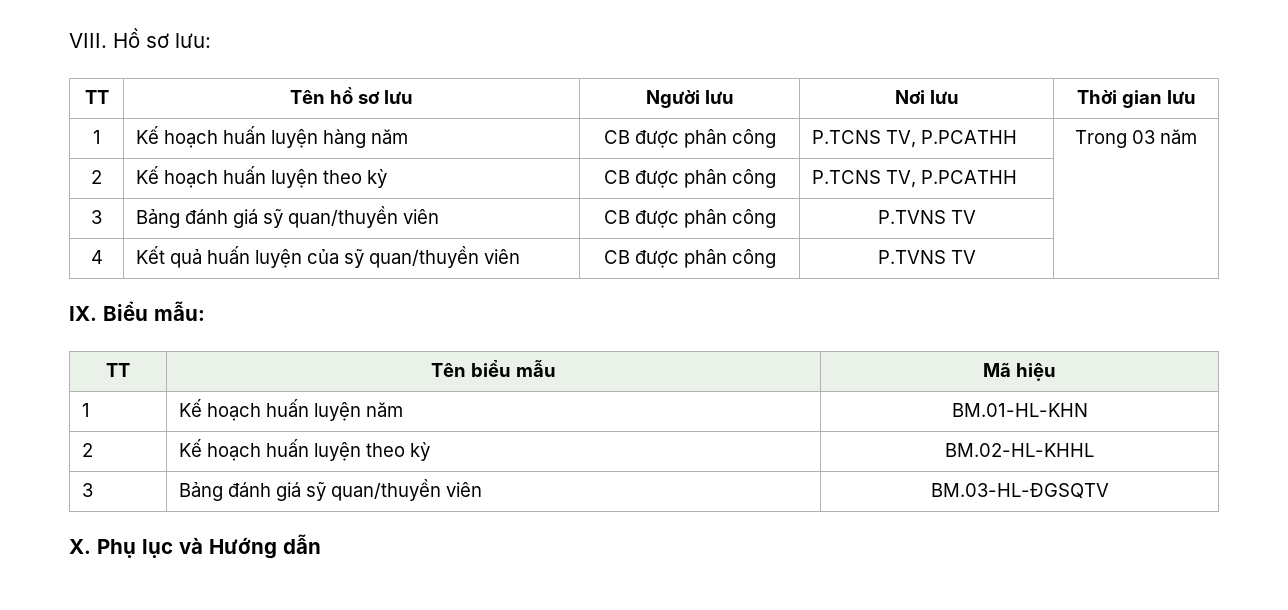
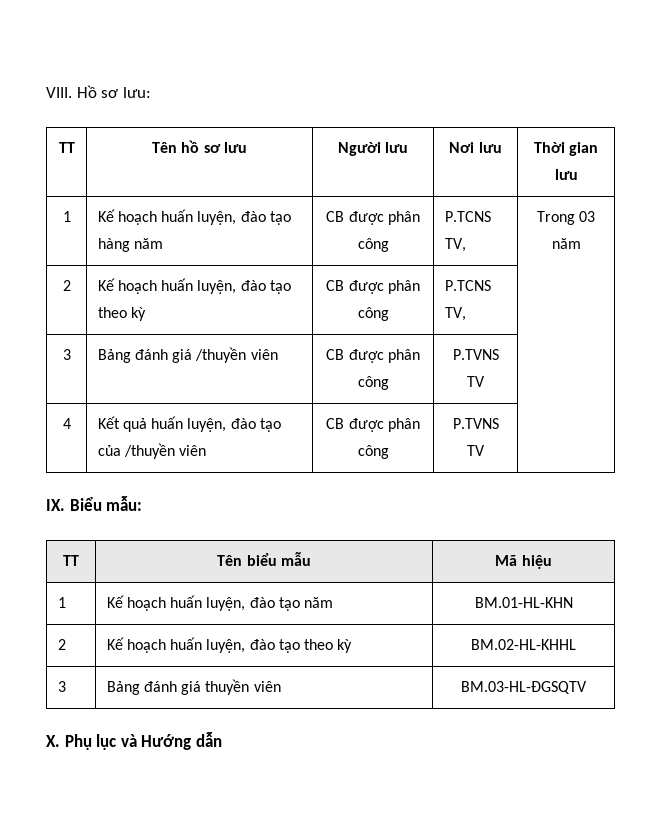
- 1 | Kế hoạch huấn luyện hàng năm | CB được phân công | P.TCNS TV, P.PCATHH | Trong 03 năm
+ 1 | Kế hoạch huấn luyện, đào tạo hàng năm | CB được phân công | P.TCNS TV, | Trong 03 năm
- 2 | Kế hoạch huấn luyện theo kỳ | CB được phân công | P.TCNS TV, P.PCATHH |
- 3 | Bảng đánh giá sỹ quan/thuyền viên | CB được phân công | P.TVNS TV |
+ 2 | Kế hoạch huấn luyện, đào tạo theo kỳ | CB được phân công | P.TCNS TV, |
+ 3 | Bảng đánh giá /thuyền viên | CB được phân công | P.TVNS TV |
- 4 | Kết quả huấn luyện của sỹ quan/thuyền viên | CB được phân công | P.TVNS TV |
+ 4 | Kết quả huấn luyện, đào tạo của /thuyền viên | CB được phân công | P.TVNS TV |
- 1 | Kế hoạch huấn luyện năm | BM.01-HL-KHN
+ 1 | Kế hoạch huấn luyện, đào tạo năm | BM.01-HL-KHN
- 2 | Kế hoạch huấn luyện theo kỳ | BM.02-HL-KHHL
+ 2 | Kế hoạch huấn luyện, đào tạo theo kỳ | BM.02-HL-KHHL
- 3 | Bảng đánh giá sỹ quan/thuyền viên | BM.03-HL-ĐGSQTV
+ 3 | Bảng đánh giá thuyền viên | BM.03-HL-ĐGSQTV

